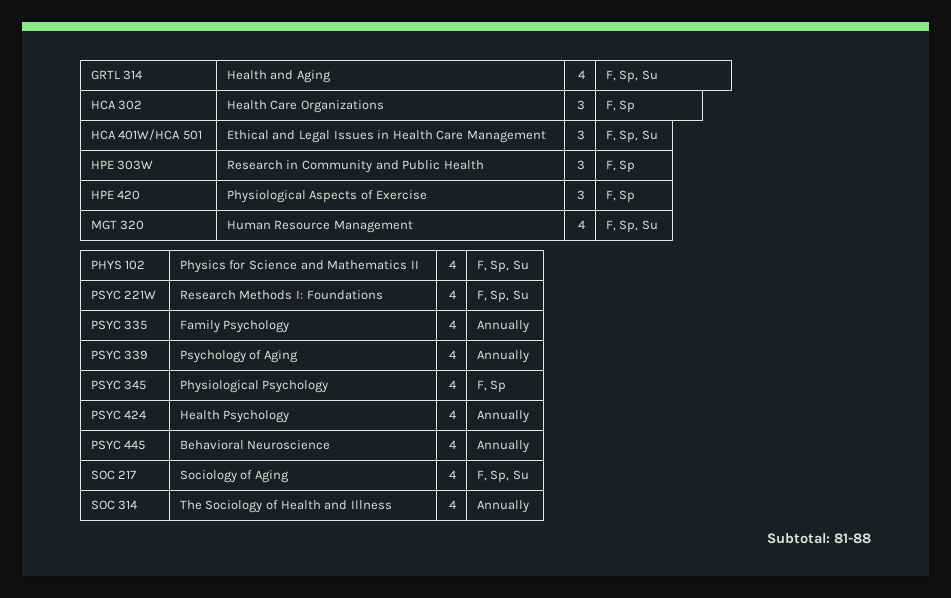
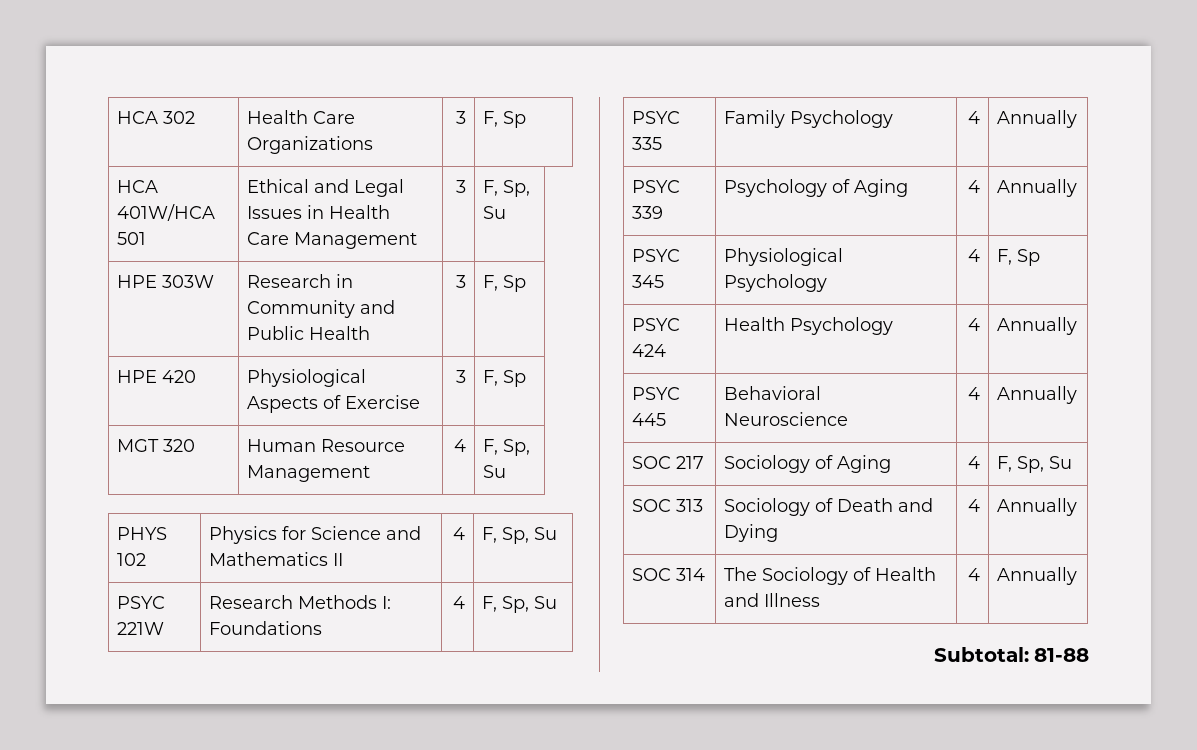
- GRTL 314 | Health and Aging | 4 | F, Sp, Su
+ SOC 313 | Sociology of Death and Dying | 4 | Annually

